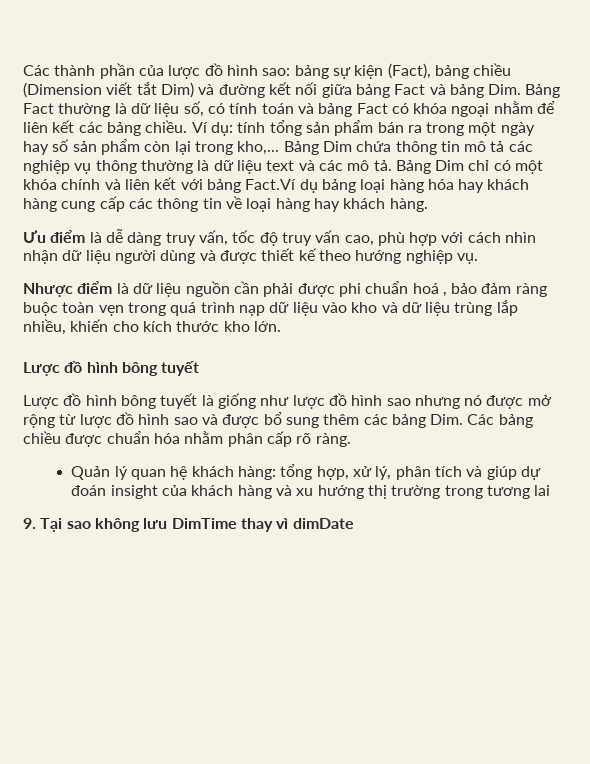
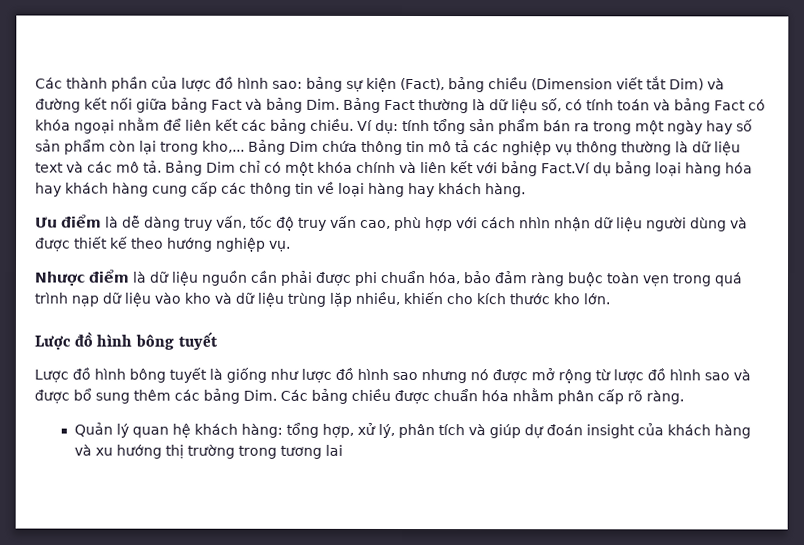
- Nhược điểm là dữ liệu nguồn cần phải được phi chuẩn hoá , bảo đảm ràng buộc toàn vẹn trong quá trình nạp dữ liệu vào kho và dữ liệu trùng lắp nhiều, khiến cho kích thước kho lớn.
+ Nhược điểm là dữ liệu nguồn cần phải được phi chuẩn hóa, bảo đảm ràng buộc toàn vẹn trong quá trình nạp dữ liệu vào kho và dữ liệu trùng lặp nhiều, khiến cho kích thước kho lớn.
- 9. Tại sao không lưu DimTime thay vì dimDate

